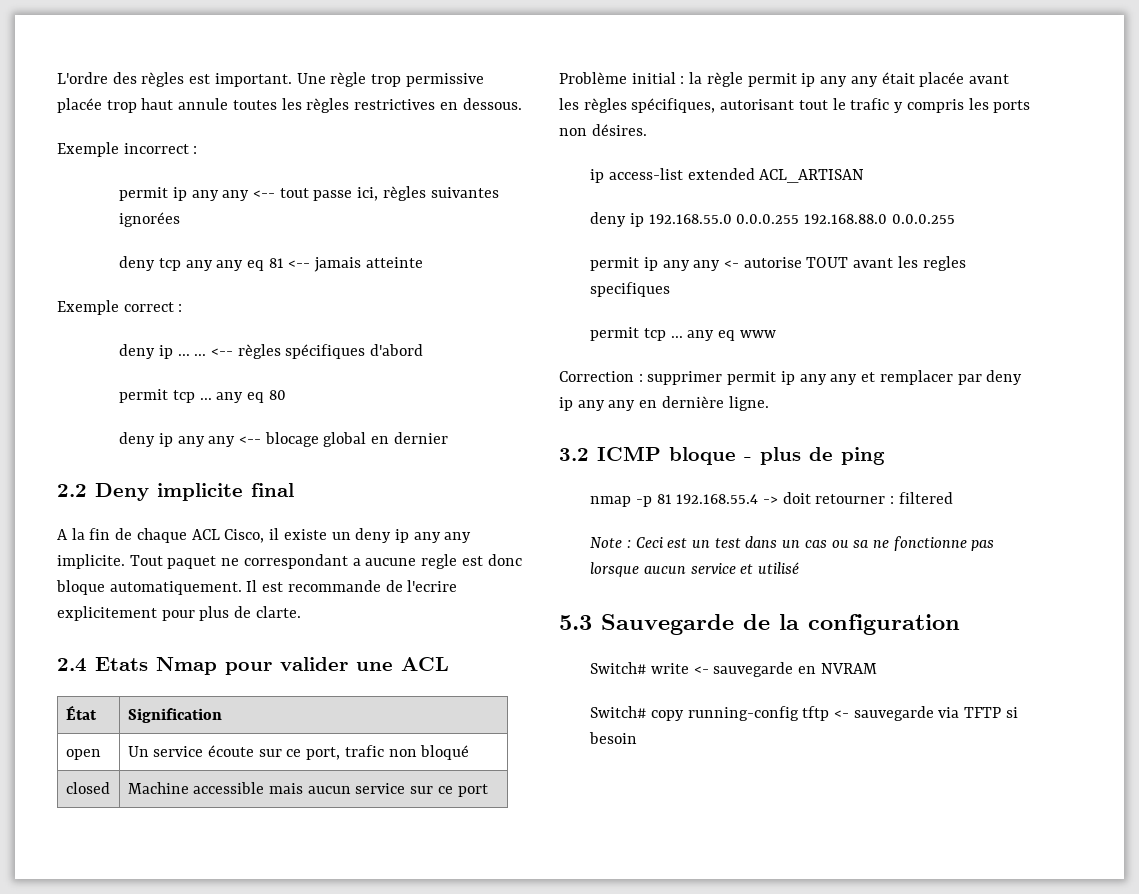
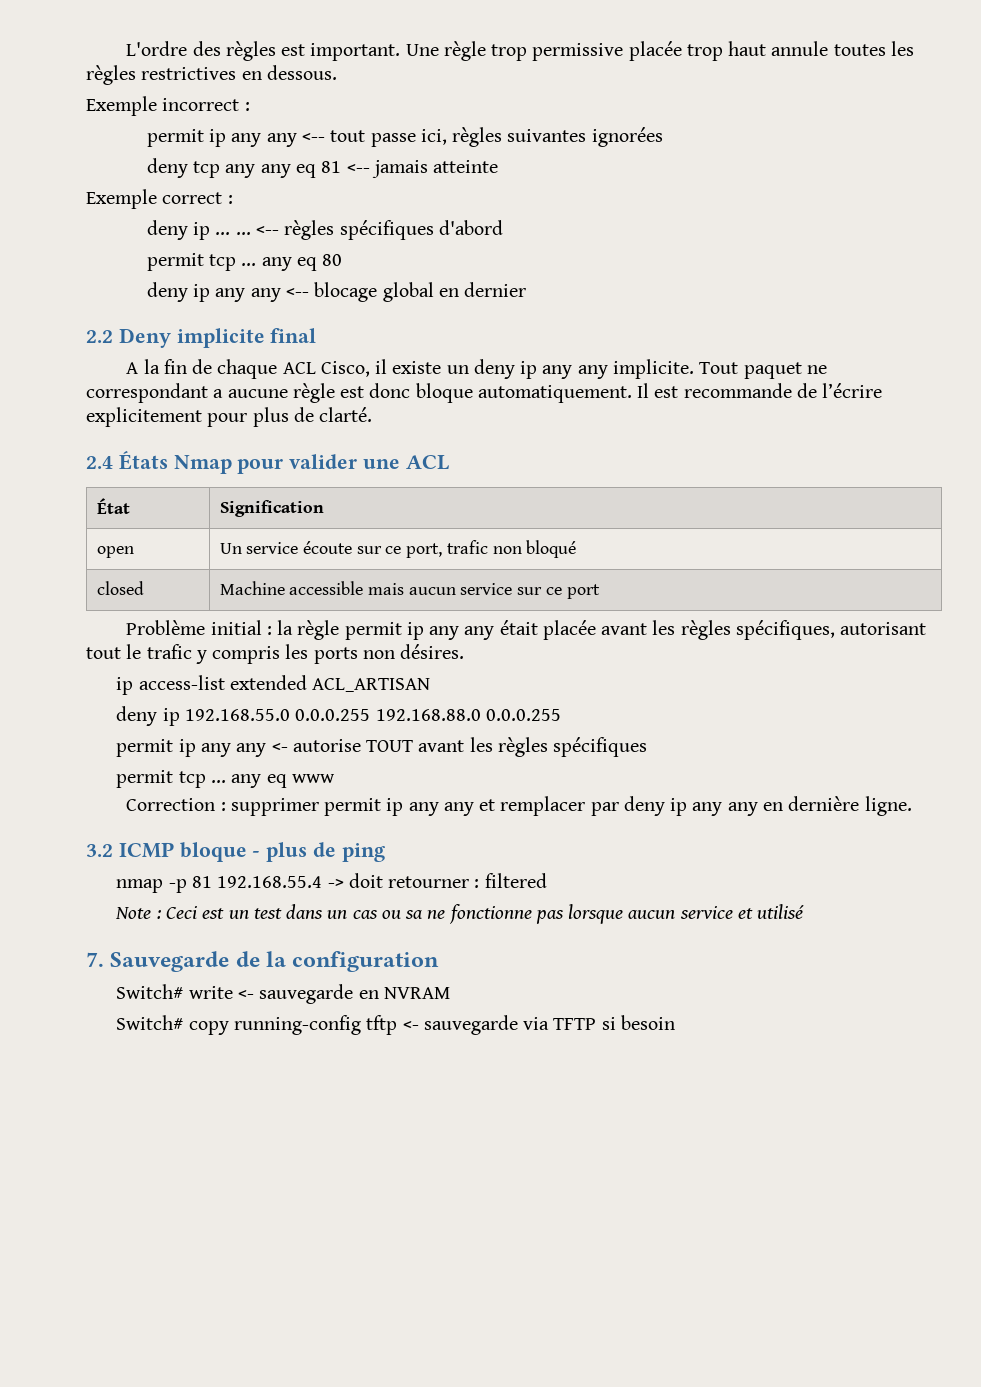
- Tout paquet ne correspondant a aucune regle est donc bloque automatiquement.
+ Tout paquet ne correspondant a aucune règle est donc bloque automatiquement.
- Il est recommande de l'ecrire explicitement pour plus de clarte.
+ Il est recommande de l’écrire explicitement pour plus de clarté.
- 2.4 Etats Nmap pour valider une ACL
+ 2.4 États Nmap pour valider une ACL
- permit ip any any <- autorise TOUT avant les regles specifiques
+ permit ip any any <- autorise TOUT avant les règles spécifiques
- 5.3 Sauvegarde de la configuration
+ 7. Sauvegarde de la configuration

